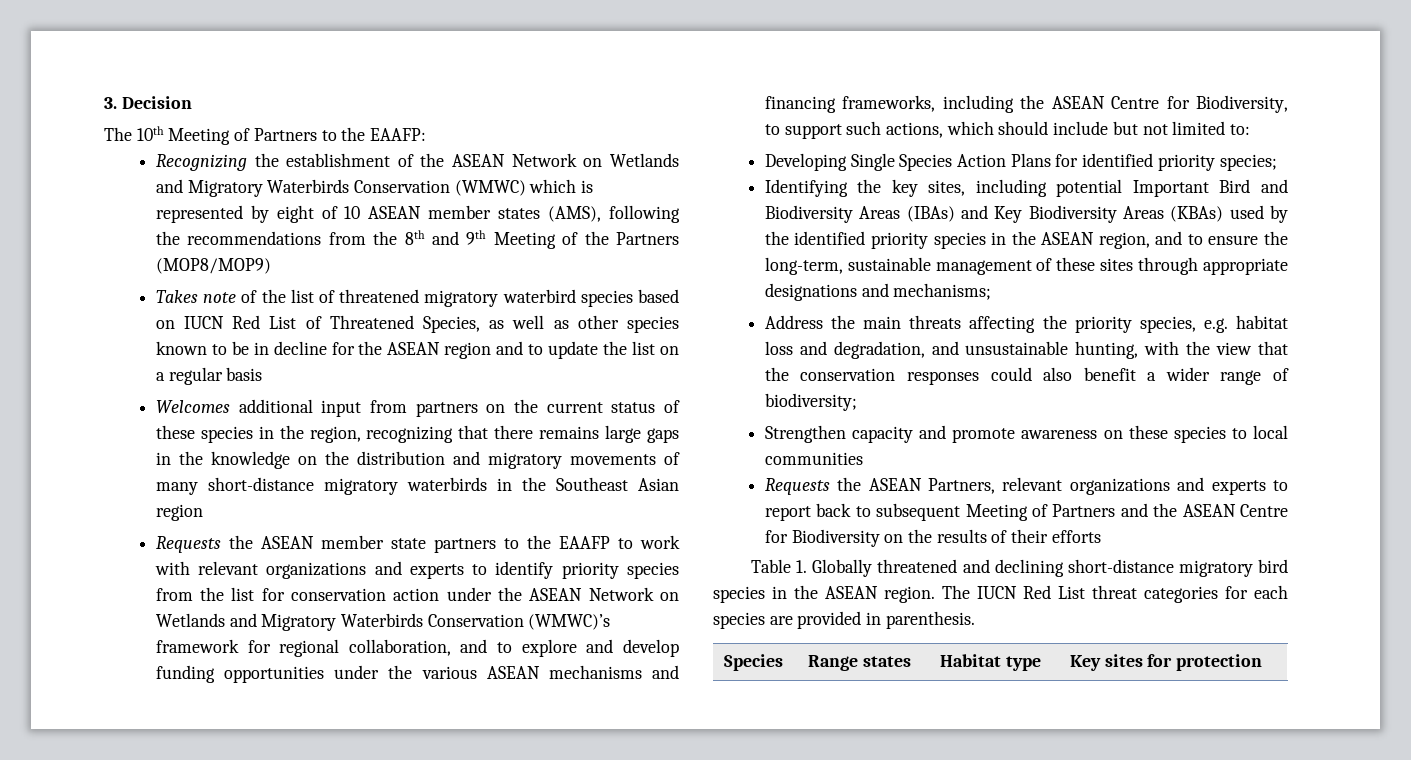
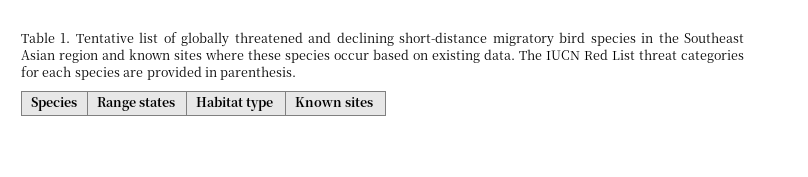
- 3. Decision
- The 10th Meeting of Partners to the EAAFP:
- Recognizing the establishment of the ASEAN Network on Wetlands and Migratory Waterbirds Conservation (WMWC) which is represented by eight of 10 ASEAN member states (AMS), following the recommendations from the 8th and 9th Meeting of the Partners (MOP8/MOP9)
- Takes note of the list of threatened migratory waterbird species based on IUCN Red List of Threatened Species, as well as other species known to be in decline for the ASEAN region and to update the list on a regular basis
- Welcomes additional input from partners on the current status of these species in the region, recognizing that there remains large gaps in the knowledge on the distribution and migratory movements of many short-distance migratory waterbirds in the Southeast Asian region
- Requests the ASEAN member state partners to the EAAFP to work with relevant organizations and experts to identify priority species from the list for conservation action under the ASEAN Network on Wetlands and Migratory Waterbirds Conservation (WMWC)’s framework for regional collaboration, and to explore and develop funding opportunities under the various ASEAN mechanisms and financing frameworks, including the ASEAN Centre for Biodiversity, to support such actions, which should include but not limited to:
- Developing Single Species Action Plans for identified priority species;
- Identifying the key sites, including potential Important Bird and Biodiversity Areas (IBAs) and Key Biodiversity Areas (KBAs) used by the identified priority species in the ASEAN region, and to ensure the long-term, sustainable management of these sites through appropriate designations and mechanisms;
- Address the main threats affecting the priority species, e.g. habitat loss and degradation, and unsustainable hunting, with the view that the conservation responses could also benefit a wider range of biodiversity;
- Strengthen capacity and promote awareness on these species to local communities
- Requests the ASEAN Partners, relevant organizations and experts to report back to subsequent Meeting of Partners and the ASEAN Centre for Biodiversity on the results of their efforts
- Table 1. Globally threatened and declining short-distance migratory bird species in the ASEAN region.
+ Table 1. Tentative list of globally threatened and declining short-distance migratory bird species in the Southeast Asian region and known sites where these species occur based on existing data.
- Species | Range states | Habitat type | Key sites for protection
+ Species | Range states | Habitat type | Known sites

